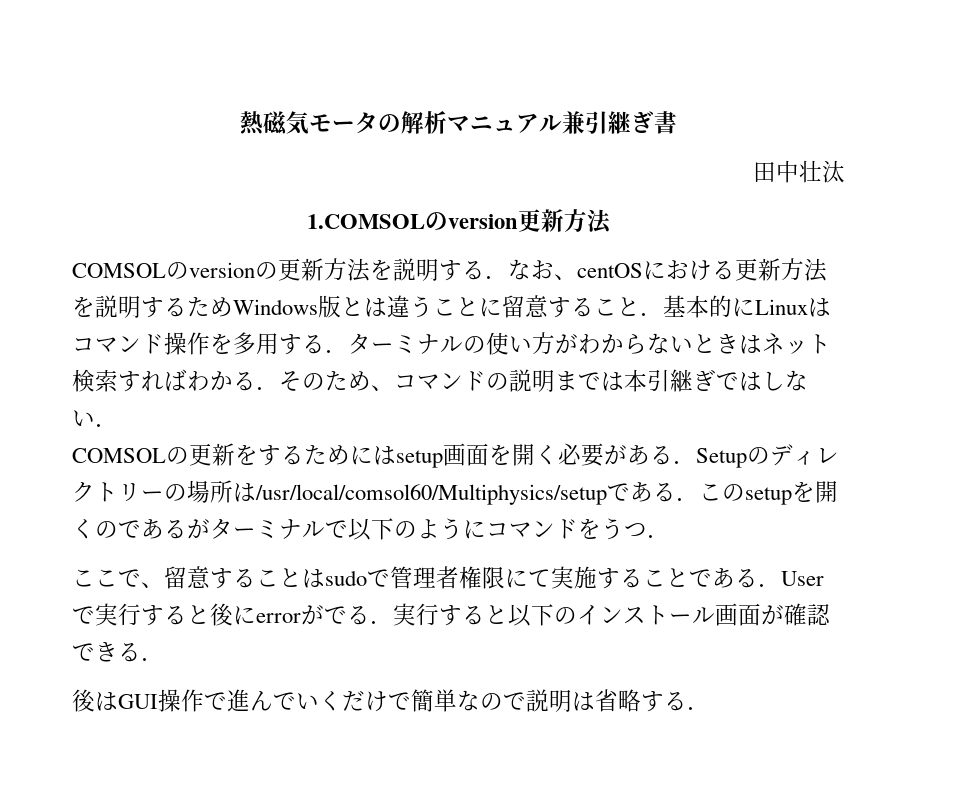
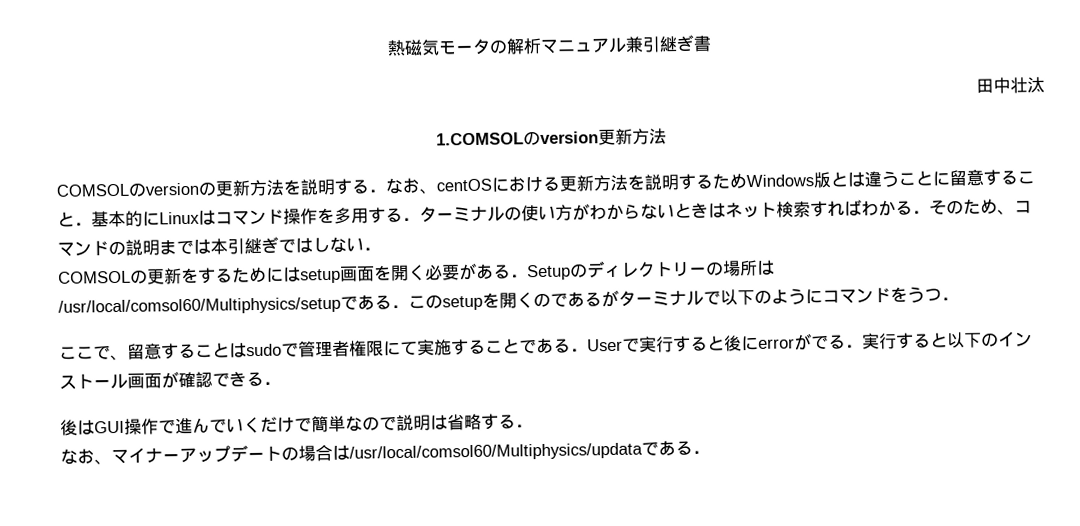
+ なお、マイナーアップデートの場合は/usr/local/comsol60/Multiphysics/updataである．

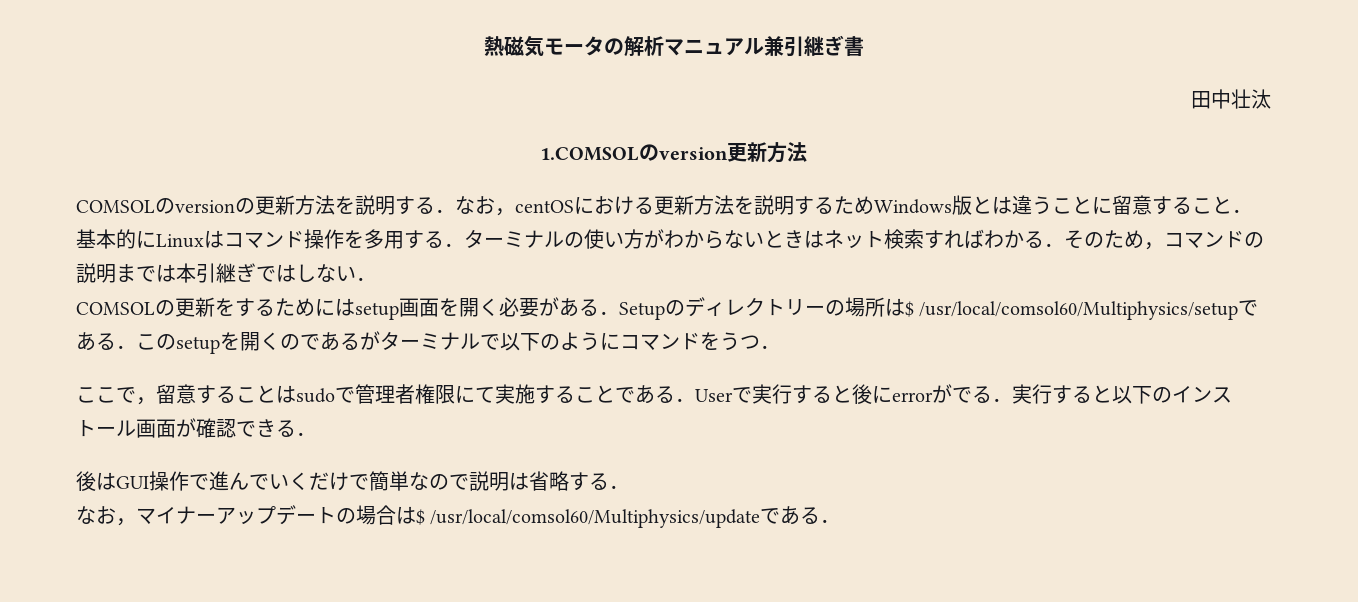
- COMSOLのversionの更新方法を説明する．なお、centOSにおける更新方法を説明するためWindows版とは違うことに留意すること．基本的にLinuxはコマンド操作を多用する．ターミナルの使い方がわからないときはネット検索すればわかる．そのため、コマンドの説明までは本引継ぎではしない．
+ COMSOLのversionの更新方法を説明する．なお，centOSにおける更新方法を説明するためWindows版とは違うことに留意すること．基本的にLinuxはコマンド操作を多用する．ターミナルの使い方がわからないときはネット検索すればわかる．そのため，コマンドの説明までは本引継ぎではしない．
- COMSOLの更新をするためにはsetup画面を開く必要がある．Setupのディレクトリーの場所は/usr/local/comsol60/Multiphysics/setupである．このsetupを開くのであるがターミナルで以下のようにコマンドをうつ．
+ COMSOLの更新をするためにはsetup画面を開く必要がある．Setupのディレクトリーの場所は$ /usr/local/comsol60/Multiphysics/setupである．このsetupを開くのであるがターミナルで以下のようにコマンドをうつ．
- ここで、留意することはsudoで管理者権限にて実施することである．Userで実行すると後にerrorがでる．実行すると以下のインストール画面が確認できる．
+ ここで，留意することはsudoで管理者権限にて実施することである．Userで実行すると後にerrorがでる．実行すると以下のインストール画面が確認できる．
- なお、マイナーアップデートの場合は/usr/local/comsol60/Multiphysics/updataである．
+ なお，マイナーアップデートの場合は$ /usr/local/comsol60/Multiphysics/updateである．

